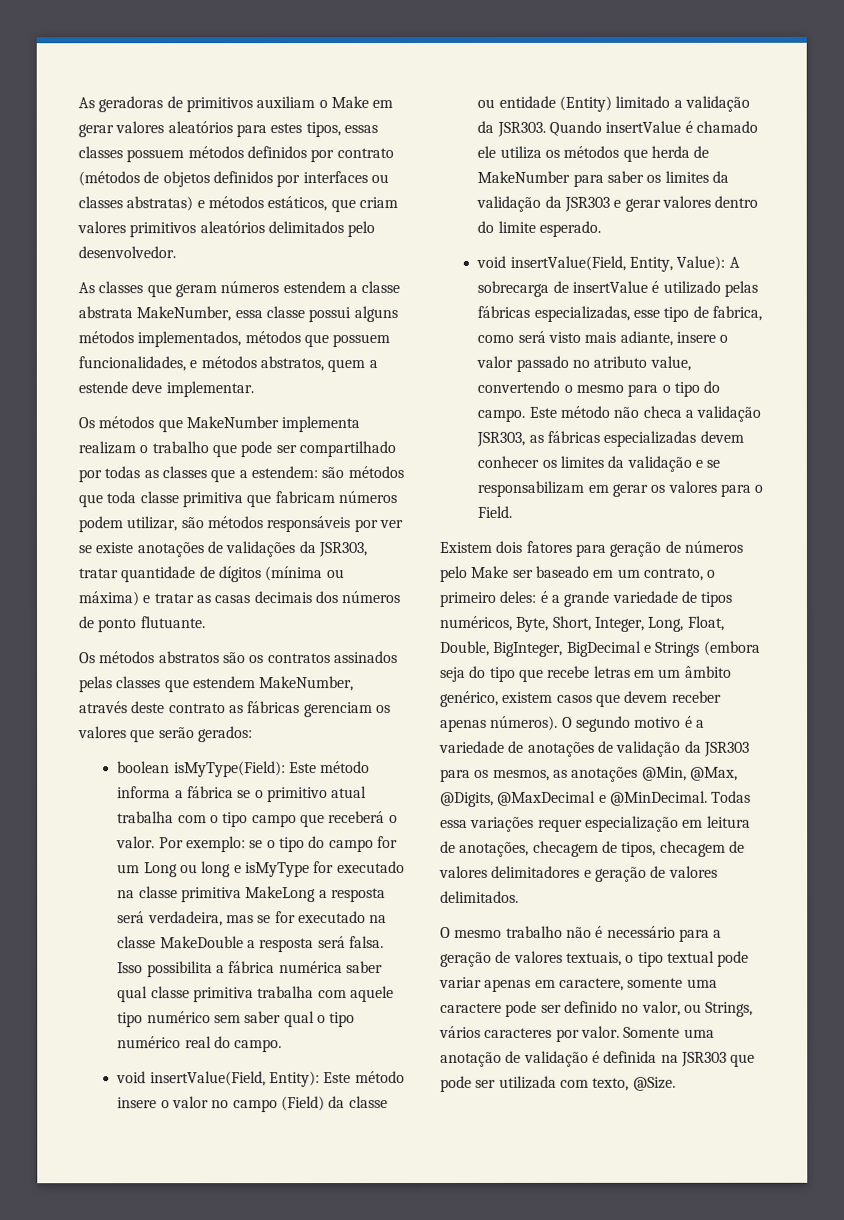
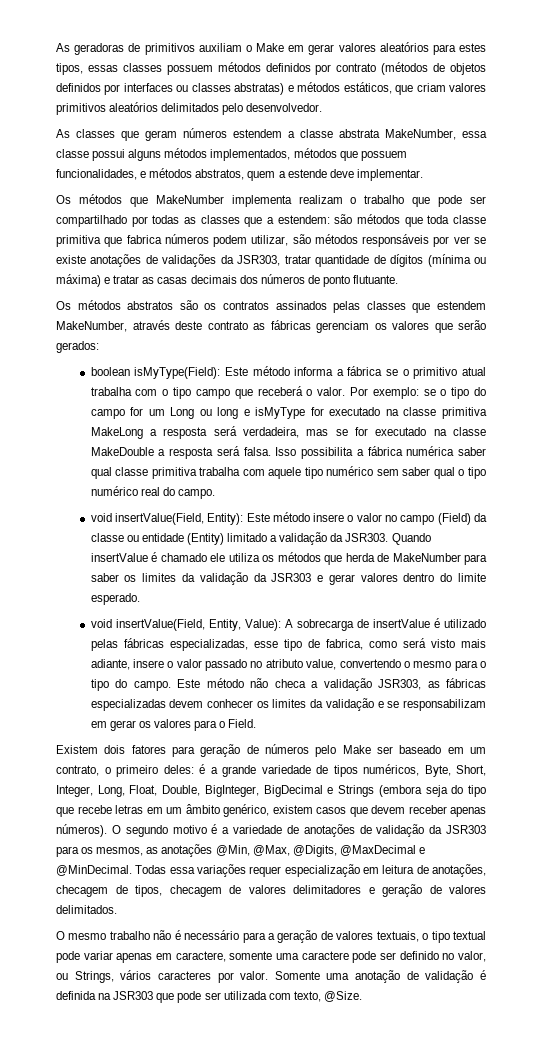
- Os métodos que MakeNumber implementa realizam o trabalho que pode ser compartilhado por todas as classes que a estendem: são métodos que toda classe primitiva que fabricam números podem utilizar, são métodos responsáveis por ver se existe anotações de validações da JSR303, tratar quantidade de dígitos (mínima ou máxima) e tratar as casas decimais dos números de ponto flutuante.
+ Os métodos que MakeNumber implementa realizam o trabalho que pode ser compartilhado por todas as classes que a estendem: são métodos que toda classe primitiva que fabrica números podem utilizar, são métodos responsáveis por ver se existe anotações de validações da JSR303, tratar quantidade de dígitos (mínima ou máxima) e tratar as casas decimais dos números de ponto flutuante.

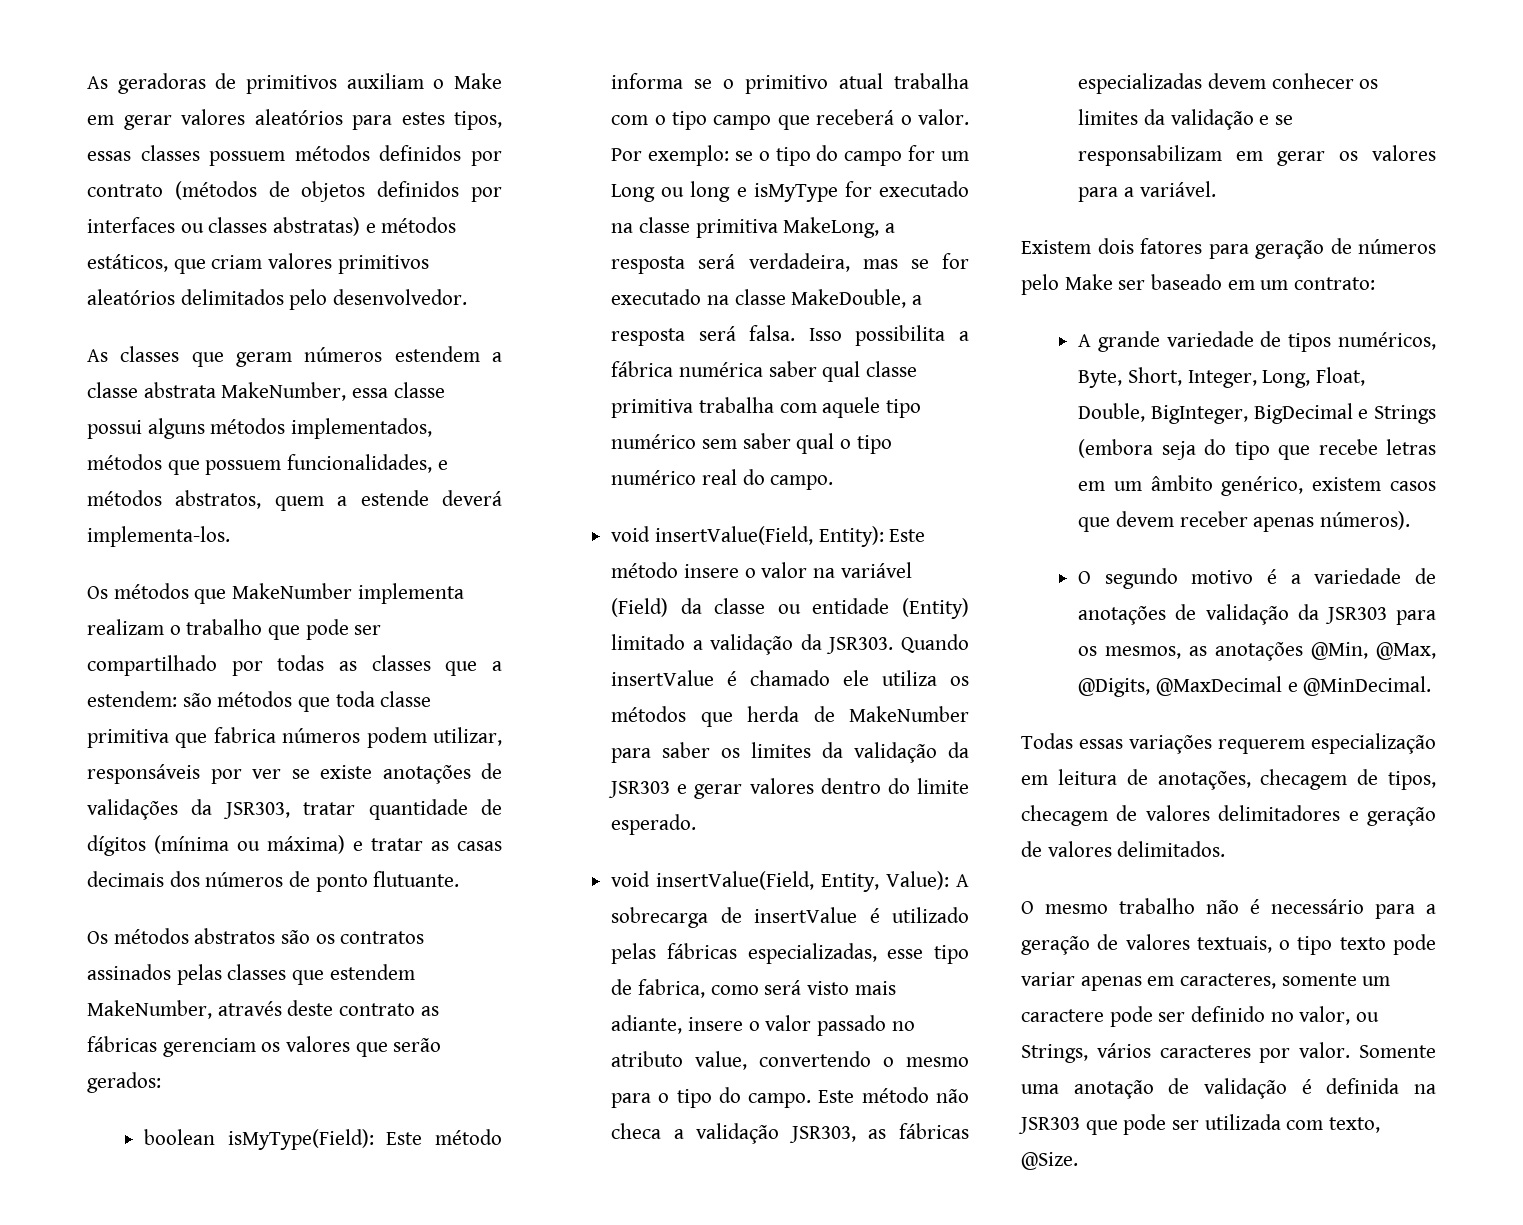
- As classes que geram números estendem a classe abstrata MakeNumber, essa classe possui alguns métodos implementados, métodos que possuem funcionalidades, e métodos abstratos, quem a estende deve implementar.
+ As classes que geram números estendem a classe abstrata MakeNumber, essa classe possui alguns métodos implementados, métodos que possuem funcionalidades, e métodos abstratos, quem a estende deverá implementa-los.
- Os métodos que MakeNumber implementa realizam o trabalho que pode ser compartilhado por todas as classes que a estendem: são métodos que toda classe primitiva que fabrica números podem utilizar, são métodos responsáveis por ver se existe anotações de validações da JSR303, tratar quantidade de dígitos (mínima ou máxima) e tratar as casas decimais dos números de ponto flutuante.
+ Os métodos que MakeNumber implementa realizam o trabalho que pode ser compartilhado por todas as classes que a estendem: são métodos que toda classe primitiva que fabrica números podem utilizar, responsáveis por ver se existe anotações de validações da JSR303, tratar quantidade de dígitos (mínima ou máxima) e tratar as casas decimais dos números de ponto flutuante.
- boolean isMyType(Field): Este método informa a fábrica se o primitivo atual trabalha com o tipo campo que receberá o valor.
+ boolean isMyType(Field): Este método informa se o primitivo atual trabalha com o tipo campo que receberá o valor.
- Por exemplo: se o tipo do campo for um Long ou long e isMyType for executado na classe primitiva MakeLong a resposta será verdadeira, mas se for executado na classe MakeDouble a resposta será falsa.
+ Por exemplo: se o tipo do campo for um Long ou long e isMyType for executado na classe primitiva MakeLong, a resposta será verdadeira, mas se for executado na classe MakeDouble, a resposta será falsa.
- void insertValue(Field, Entity): Este método insere o valor no campo (Field) da classe ou entidade (Entity) limitado a validação da JSR303.
+ void insertValue(Field, Entity): Este método insere o valor na variável (Field) da classe ou entidade (Entity) limitado a validação da JSR303.
- Este método não checa a validação JSR303, as fábricas especializadas devem conhecer os limites da validação e se responsabilizam em gerar os valores para o Field.
+ Este método não checa a validação JSR303, as fábricas especializadas devem conhecer os limites da validação e se responsabilizam em gerar os valores para a variável.
- Existem dois fatores para geração de números pelo Make ser baseado em um contrato, o primeiro deles: é a grande variedade de tipos numéricos, Byte, Short, Integer, Long, Float, Double, BigInteger, BigDecimal e Strings (embora seja do tipo que recebe letras em um âmbito genérico, existem casos que devem receber apenas números). O segundo motivo é a variedade de anotações de validação da JSR303 para os mesmos, as anotações @Min, @Max, @Digits, @MaxDecimal e @MinDecimal. Todas essa variações requer especialização em leitura de anotações, checagem de tipos, checagem de valores delimitadores e geração de valores delimitados.
+ Existem dois fatores para geração de números pelo Make ser baseado em um contrato:
+ A grande variedade de tipos numéricos, Byte, Short, Integer, Long, Float, Double, BigInteger, BigDecimal e Strings (embora seja do tipo que recebe letras em um âmbito genérico, existem casos que devem receber apenas números).
+ O segundo motivo é a variedade de anotações de validação da JSR303 para os mesmos, as anotações @Min, @Max, @Digits, @MaxDecimal e @MinDecimal.
+ Todas essas variações requerem especialização em leitura de anotações, checagem de tipos, checagem de valores delimitadores e geração de valores delimitados.
- O mesmo trabalho não é necessário para a geração de valores textuais, o tipo textual pode variar apenas em caractere, somente uma caractere pode ser definido no valor, ou Strings, vários caracteres por valor.
+ O mesmo trabalho não é necessário para a geração de valores textuais, o tipo texto pode variar apenas em caracteres, somente um caractere pode ser definido no valor, ou Strings, vários caracteres por valor.

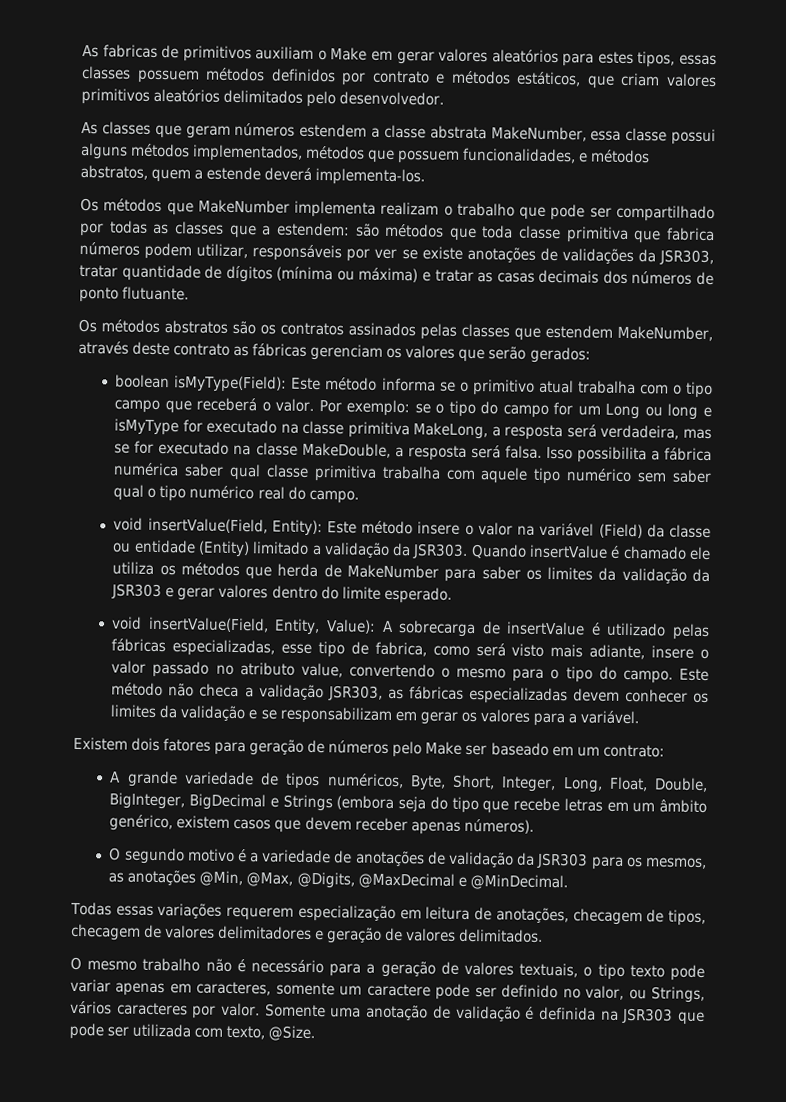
- As geradoras de primitivos auxiliam o Make em gerar valores aleatórios para estes tipos, essas classes possuem métodos definidos por contrato (métodos de objetos definidos por interfaces ou classes abstratas) e métodos estáticos, que criam valores primitivos aleatórios delimitados pelo desenvolvedor.
+ As fabricas de primitivos auxiliam o Make em gerar valores aleatórios para estes tipos, essas classes possuem métodos definidos por contrato e métodos estáticos, que criam valores primitivos aleatórios delimitados pelo desenvolvedor.

